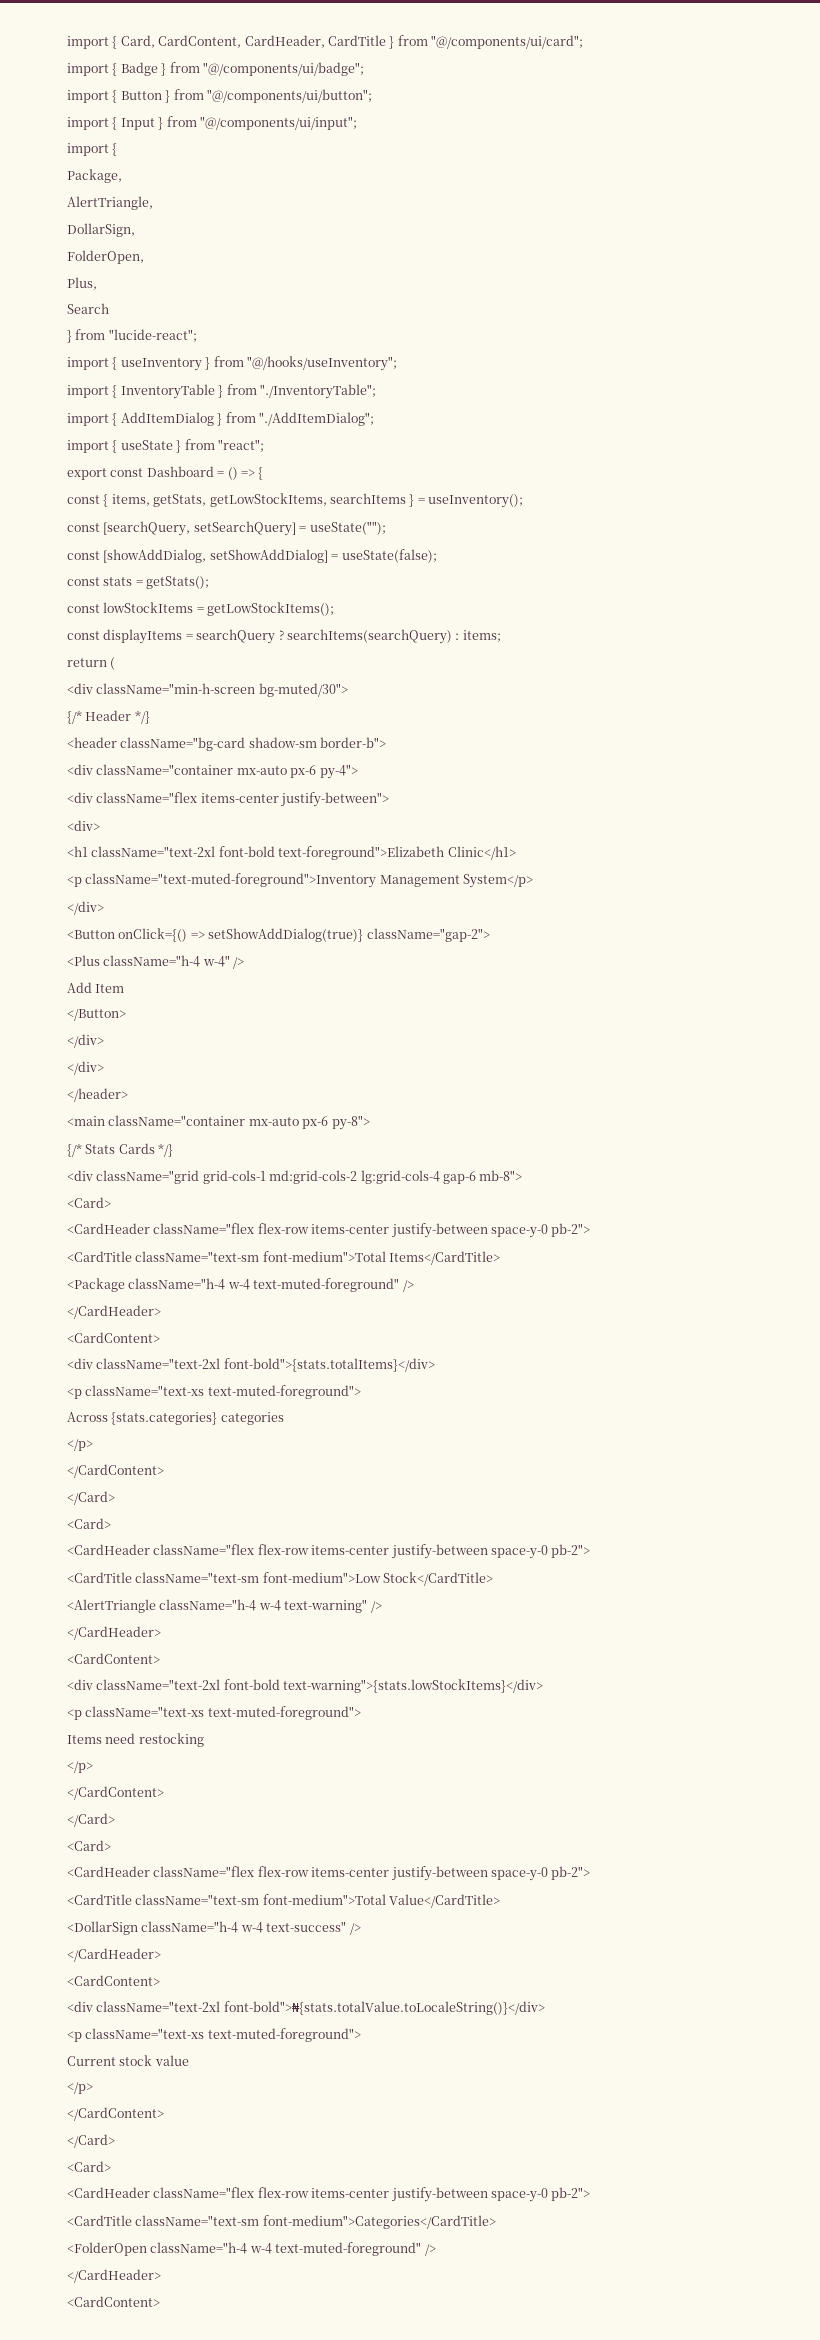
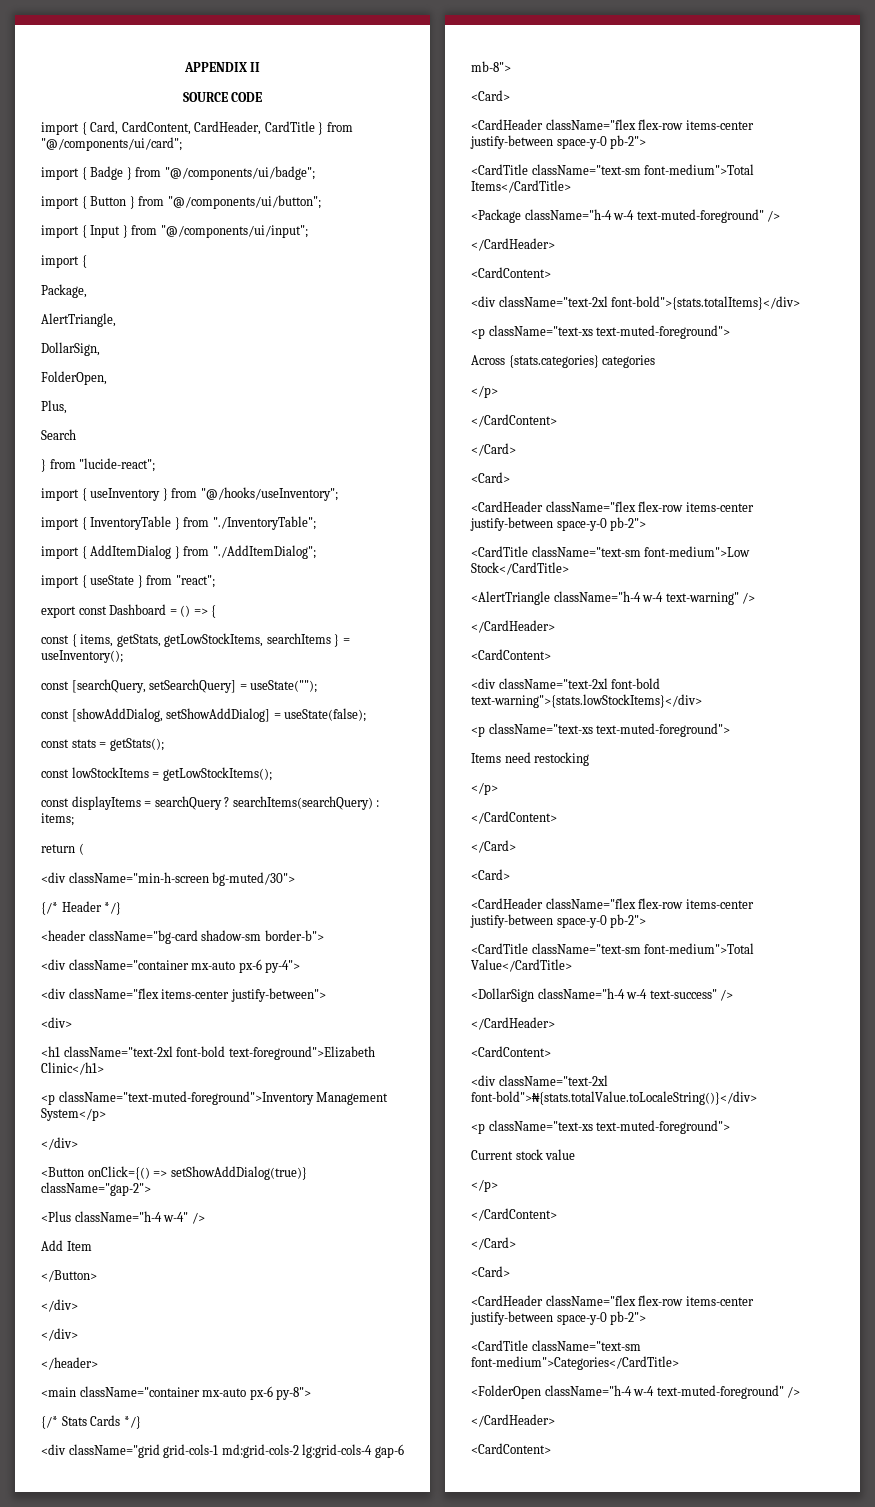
+ APPENDIX II
+ SOURCE CODE

